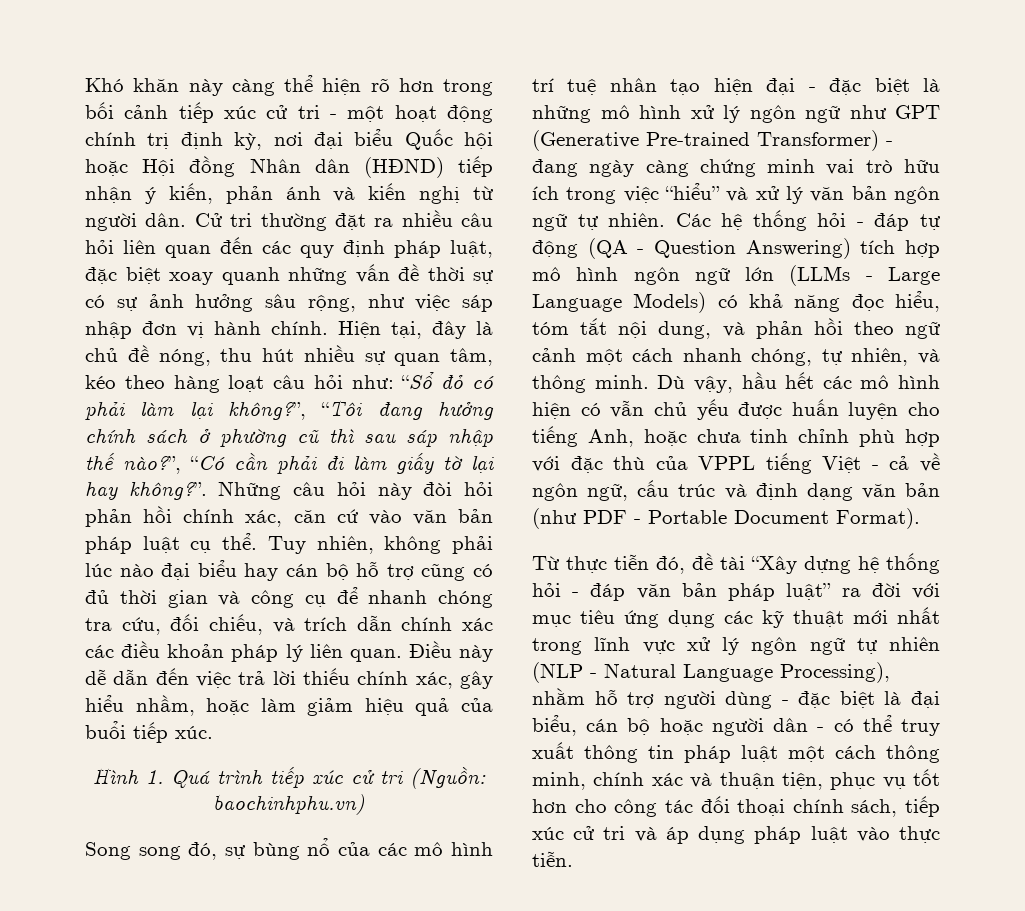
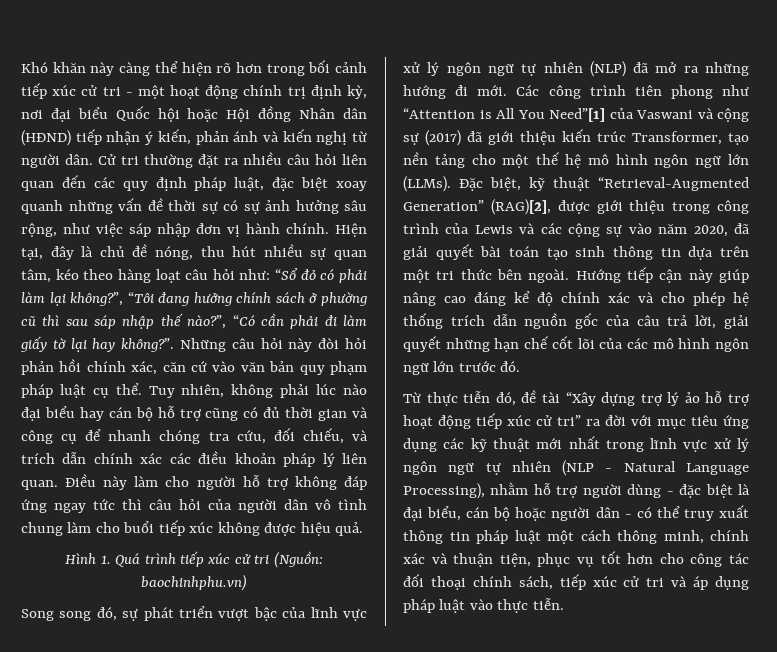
- Những câu hỏi này đòi hỏi phản hồi chính xác, căn cứ vào văn bản pháp luật cụ thể.
+ Những câu hỏi này đòi hỏi phản hồi chính xác, căn cứ vào văn bản quy phạm pháp luật cụ thể.
- Điều này dễ dẫn đến việc trả lời thiếu chính xác, gây hiểu nhầm, hoặc làm giảm hiệu quả của buổi tiếp xúc.
+ Điều này làm cho người hỗ trợ không đáp ứng ngay tức thì câu hỏi của người dân vô tình chung làm cho buổi tiếp xúc không được hiệu quả.
- Song song đó, sự bùng nổ của các mô hình trí tuệ nhân tạo hiện đại - đặc biệt là những mô hình xử lý ngôn ngữ như GPT (Generative Pre-trained Transformer) - đang ngày càng chứng minh vai trò hữu ích trong việc “hiểu” và xử lý văn bản ngôn ngữ tự nhiên. Các hệ thống hỏi - đáp tự động (QA - Question Answering) tích hợp mô hình ngôn ngữ lớn (LLMs - Large Language Models) có khả năng đọc hiểu, tóm tắt nội dung, và phản hồi theo ngữ cảnh một cách nhanh chóng, tự nhiên, và thông minh. Dù vậy, hầu hết các mô hình hiện có vẫn chủ yếu được huấn luyện cho tiếng Anh, hoặc chưa tinh chỉnh phù hợp với đặc thù của VPPL tiếng Việt - cả về ngôn ngữ, cấu trúc và định dạng văn bản (như PDF - Portable Document Format).
+ Song song đó, sự phát triển vượt bậc của lĩnh vực xử lý ngôn ngữ tự nhiên (NLP) đã mở ra những hướng đi mới. Các công trình tiên phong như “Attention is All You Need”[1] của Vaswani và cộng sự (2017) đã giới thiệu kiến trúc Transformer, tạo nền tảng cho một thế hệ mô hình ngôn ngữ lớn (LLMs). Đặc biệt, kỹ thuật “Retrieval-Augmented Generation” (RAG)[2], được giới thiệu trong công trình của Lewis và các cộng sự vào năm 2020, đã giải quyết bài toán tạo sinh thông tin dựa trên một tri thức bên ngoài. Hướng tiếp cận này giúp nâng cao đáng kể độ chính xác và cho phép hệ thống trích dẫn nguồn gốc của câu trả lời, giải quyết những hạn chế cốt lõi của các mô hình ngôn ngữ lớn trước đó.
- Từ thực tiễn đó, đề tài “Xây dựng hệ thống hỏi - đáp văn bản pháp luật” ra đời với mục tiêu ứng dụng các kỹ thuật mới nhất trong lĩnh vực xử lý ngôn ngữ tự nhiên (NLP - Natural Language Processing), nhằm hỗ trợ người dùng - đặc biệt là đại biểu, cán bộ hoặc người dân - có thể truy xuất thông tin pháp luật một cách thông minh, chính xác và thuận tiện, phục vụ tốt hơn cho công tác đối thoại chính sách, tiếp xúc cử tri và áp dụng pháp luật vào thực tiễn.
+ Từ thực tiễn đó, đề tài “Xây dựng trợ lý ảo hỗ trợ hoạt động tiếp xúc cử tri” ra đời với mục tiêu ứng dụng các kỹ thuật mới nhất trong lĩnh vực xử lý ngôn ngữ tự nhiên (NLP - Natural Language Processing), nhằm hỗ trợ người dùng - đặc biệt là đại biểu, cán bộ hoặc người dân - có thể truy xuất thông tin pháp luật một cách thông minh, chính xác và thuận tiện, phục vụ tốt hơn cho công tác đối thoại chính sách, tiếp xúc cử tri và áp dụng pháp luật vào thực tiễn.

